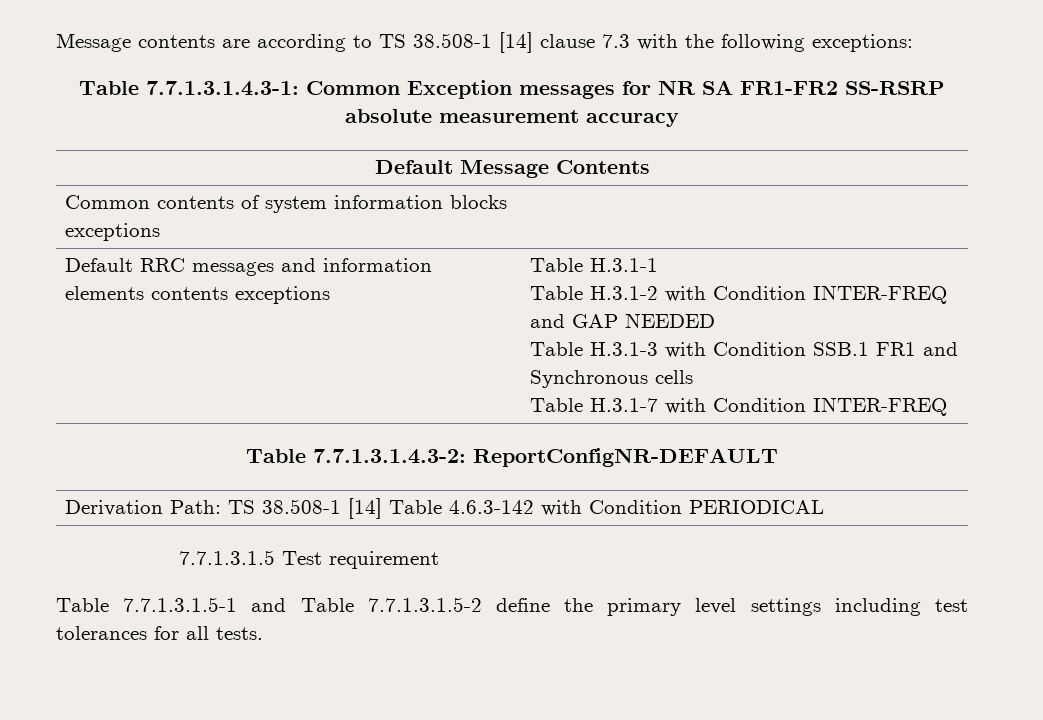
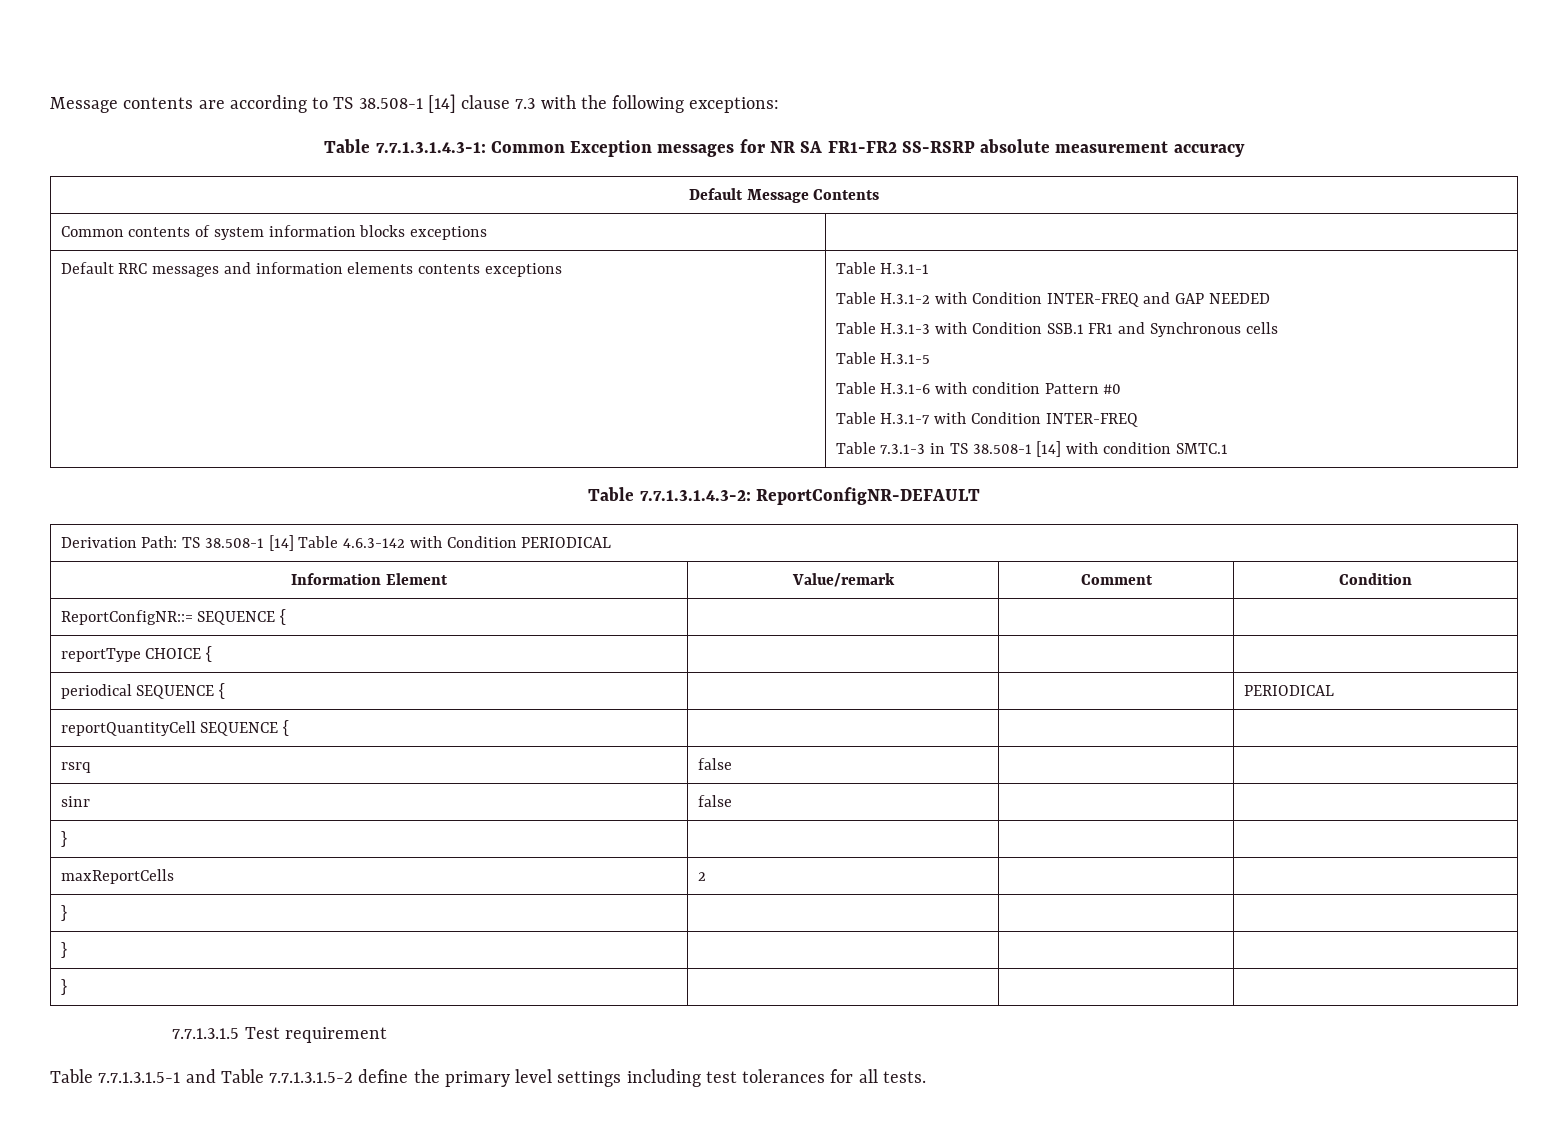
+ Table H.3.1-5
+ Table H.3.1-6 with condition Pattern #0
+ Table 7.3.1-3 in TS 38.508-1 [14] with condition SMTC.1
+ Information Element | Value/remark | Comment | Condition
+ ReportConfigNR::= SEQUENCE { | | |
+ reportType CHOICE { | | |
+ periodical SEQUENCE { | | | PERIODICAL
+ reportQuantityCell SEQUENCE { | | |
+ rsrq | false | |
+ sinr | false | |
+ } | | |
+ maxReportCells | 2 | |
+ } | | |
+ } | | |
+ } | | |

